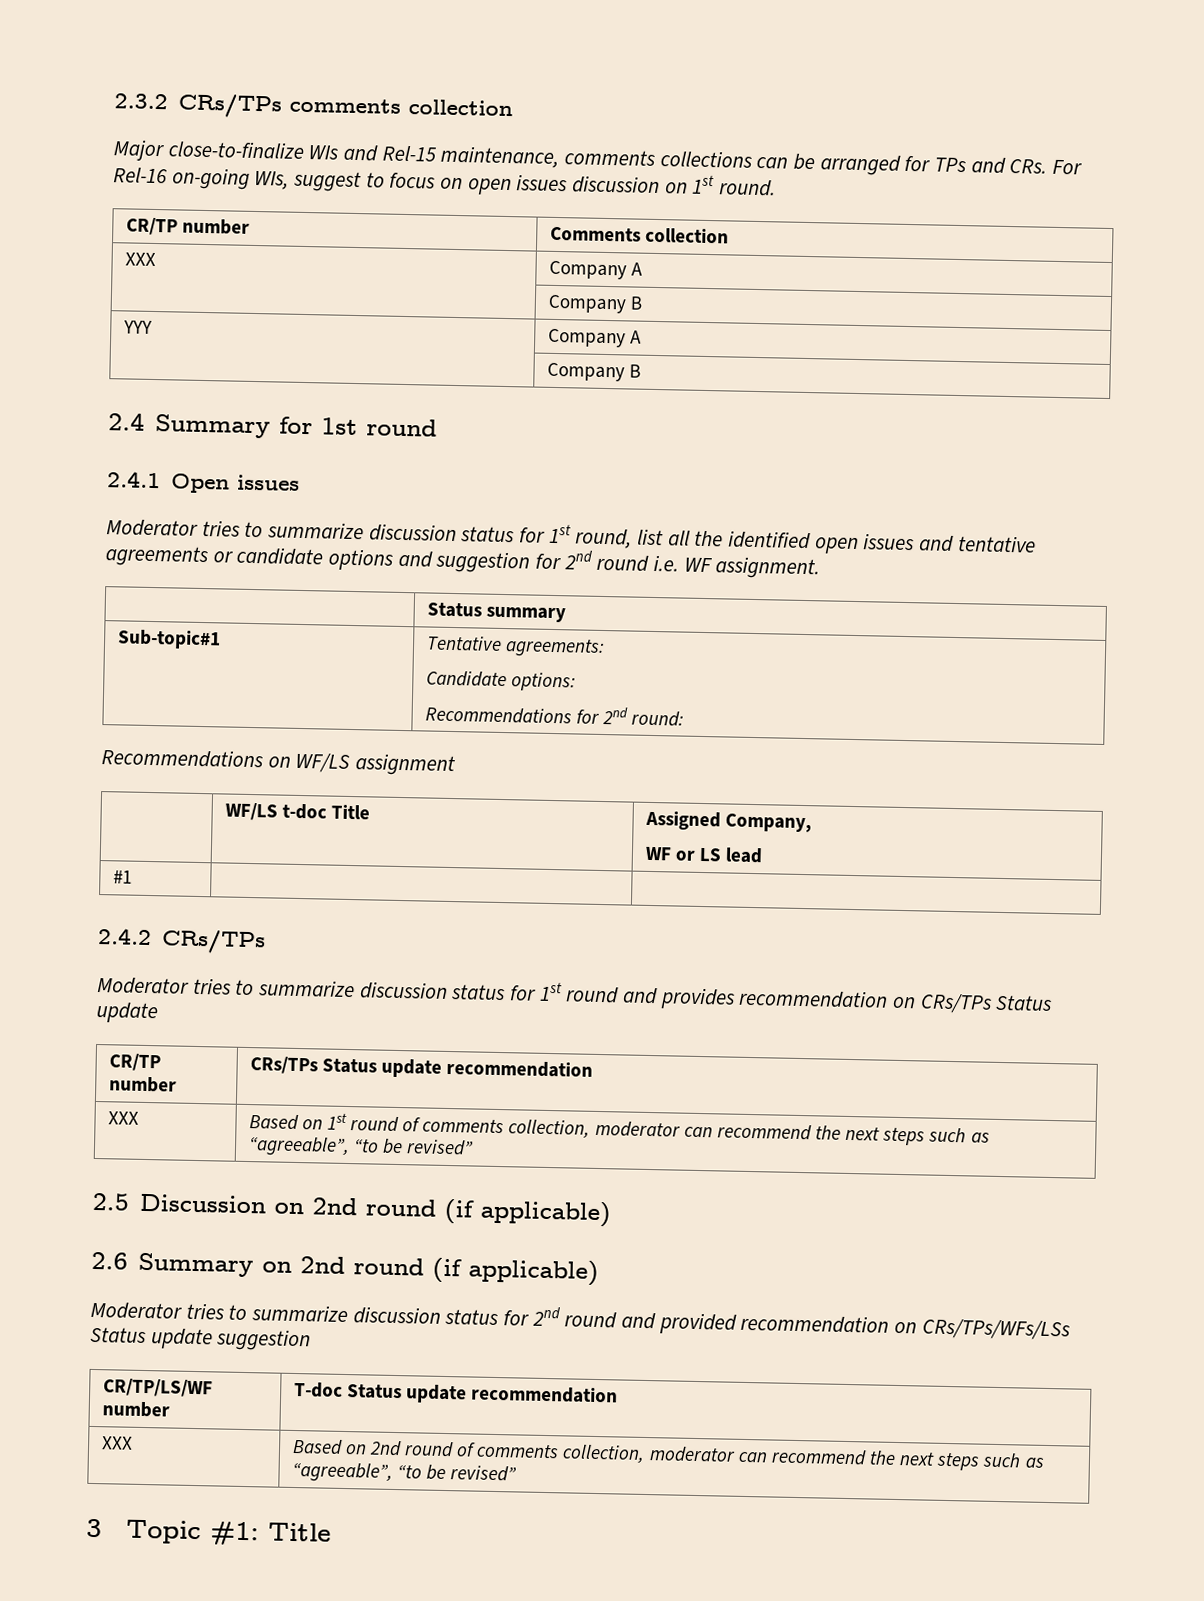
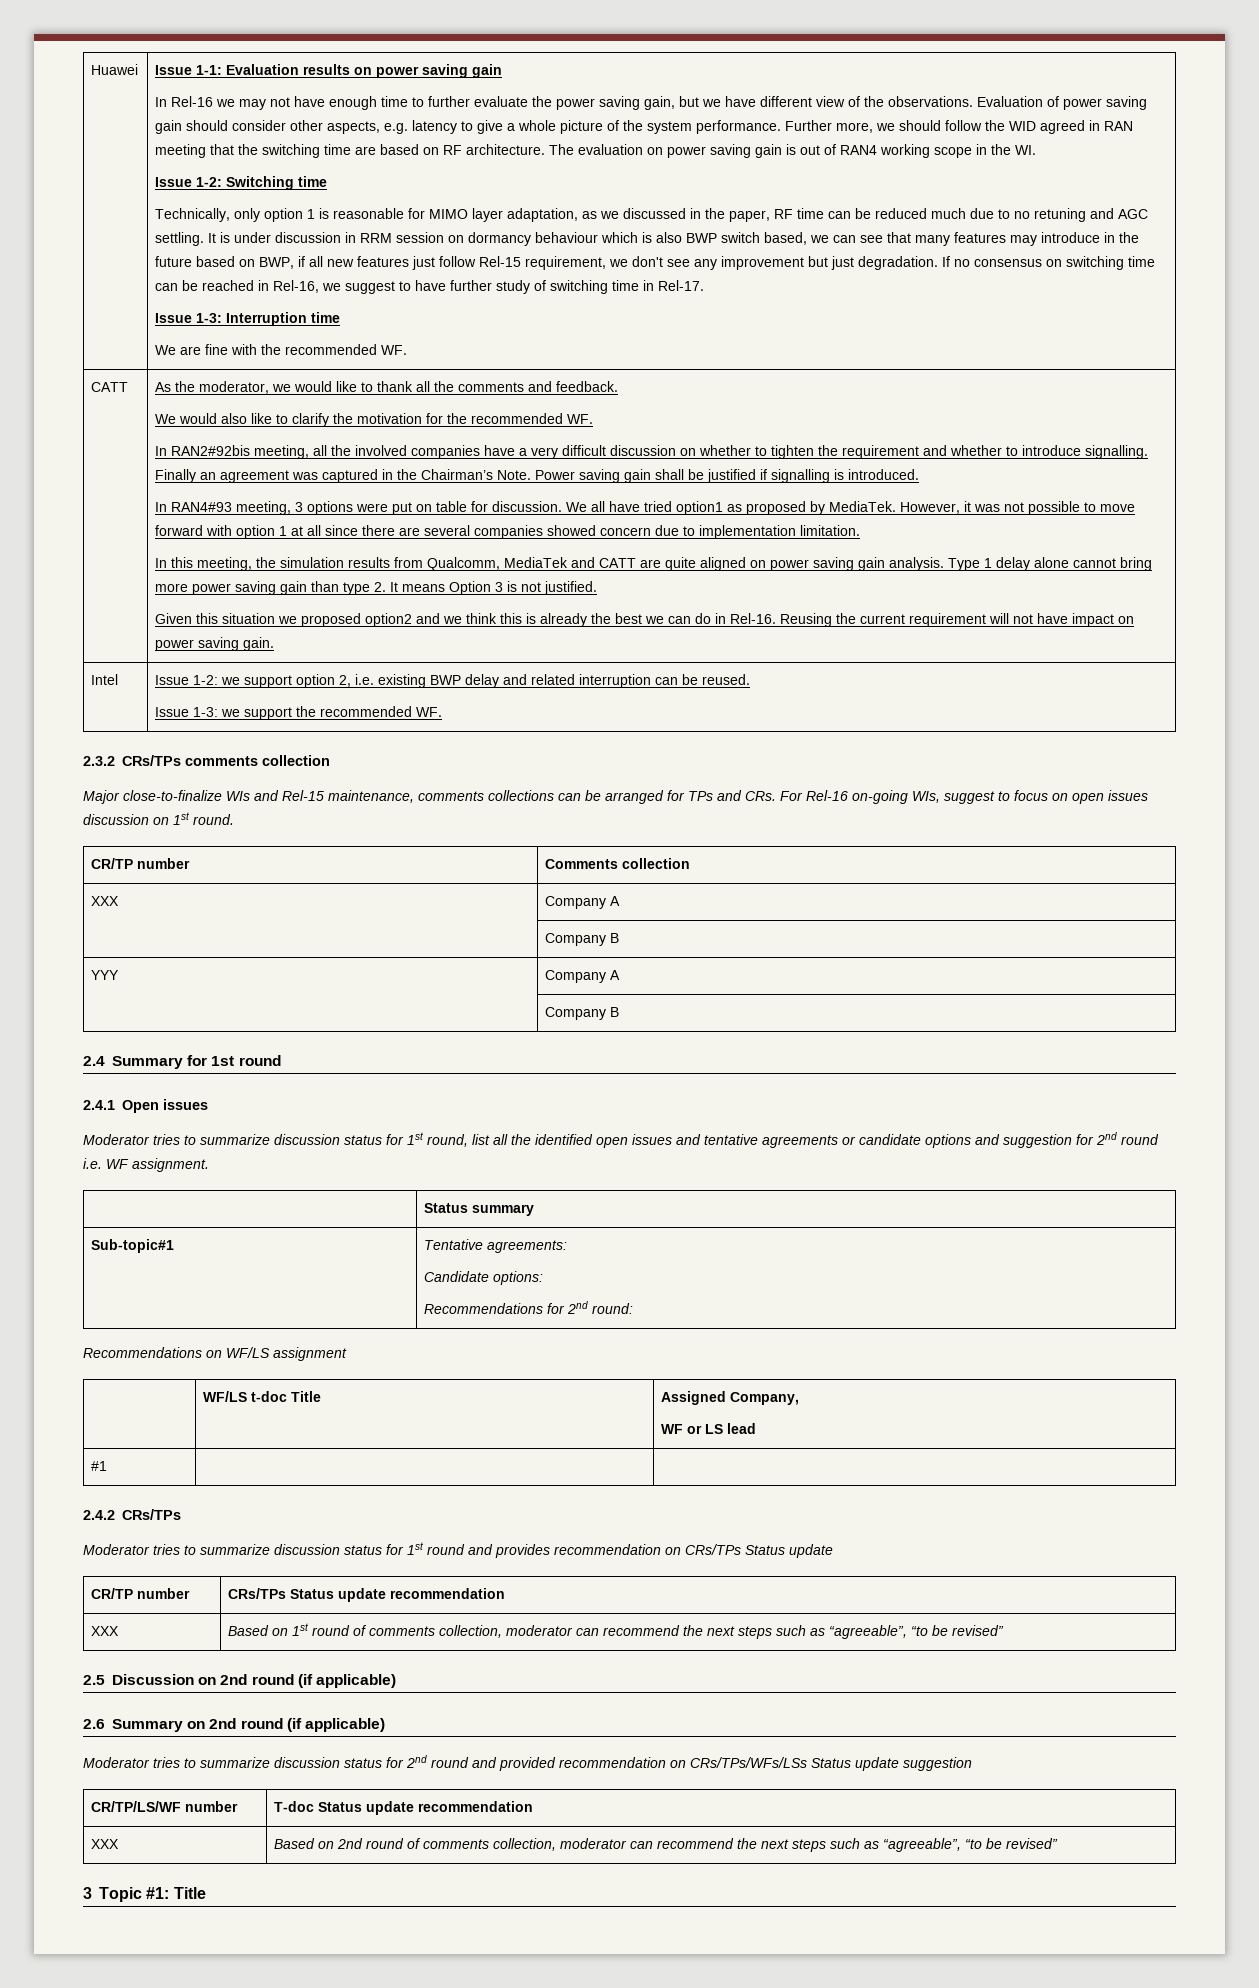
+ Huawei | Issue 1-1: Evaluation results on power saving gain
+ In Rel-16 we may not have enough time to further evaluate the power saving gain, but we have different view of the observations. Evaluation of power saving gain should consider other aspects, e.g. latency to give a whole picture of the system performance. Further more, we should follow the WID agreed in RAN meeting that the switching time are based on RF architecture. The evaluation on power saving gain is out of RAN4 working scope in the WI.
+ Issue 1-2: Switching time
+ Technically, only option 1 is reasonable for MIMO layer adaptation, as we discussed in the paper, RF time can be reduced much due to no retuning and AGC settling. It is under discussion in RRM session on dormancy behaviour which is also BWP switch based, we can see that many features may introduce in the future based on BWP, if all new features just follow Rel-15 requirement, we don't see any improvement but just degradation. If no consensus on switching time can be reached in Rel-16, we suggest to have further study of switching time in Rel-17.
+ Issue 1-3: Interruption time
+ We are fine with the recommended WF.
+ CATT | As the moderator, we would like to thank all the comments and feedback.
+ We would also like to clarify the motivation for the recommended WF.
+ In RAN2#92bis meeting, all the involved companies have a very difficult discussion on whether to tighten the requirement and whether to introduce signalling. Finally an agreement was captured in the Chairman’s Note. Power saving gain shall be justified if signalling is introduced.
+ In RAN4#93 meeting, 3 options were put on table for discussion. We all have tried option1 as proposed by MediaTek. However, it was not possible to move forward with option 1 at all since there are several companies showed concern due to implementation limitation.
+ In this meeting, the simulation results from Qualcomm, MediaTek and CATT are quite aligned on power saving gain analysis. Type 1 delay alone cannot bring more power saving gain than type 2. It means Option 3 is not justified.
+ Given this situation we proposed option2 and we think this is already the best we can do in Rel-16. Reusing the current requirement will not have impact on power saving gain.
+ Intel | Issue 1-2: we support option 2, i.e. existing BWP delay and related interruption can be reused.
+ Issue 1-3: we support the recommended WF.

